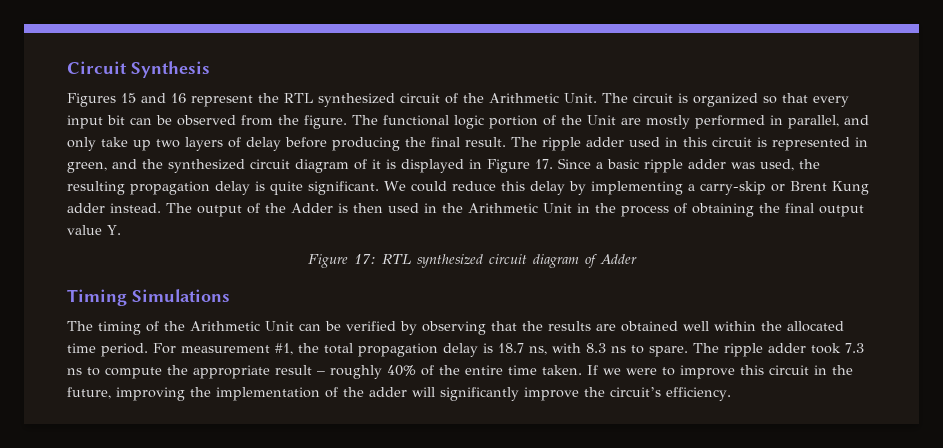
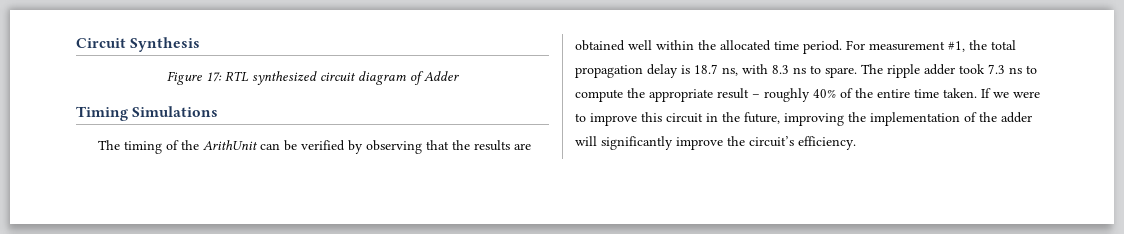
- Figures 15 and 16 represent the RTL synthesized circuit of the Arithmetic Unit. The circuit is organized so that every input bit can be observed from the figure. The functional logic portion of the Unit are mostly performed in parallel, and only take up two layers of delay before producing the final result. The ripple adder used in this circuit is represented in green, and the synthesized circuit diagram of it is displayed in Figure 17. Since a basic ripple adder was used, the resulting propagation delay is quite significant. We could reduce this delay by implementing a carry-skip or Brent Kung adder instead. The output of the Adder is then used in the Arithmetic Unit in the process of obtaining the final output value Y.
- The timing of the Arithmetic Unit can be verified by observing that the results are obtained well within the allocated time period.
+ The timing of the ArithUnit can be verified by observing that the results are obtained well within the allocated time period.

